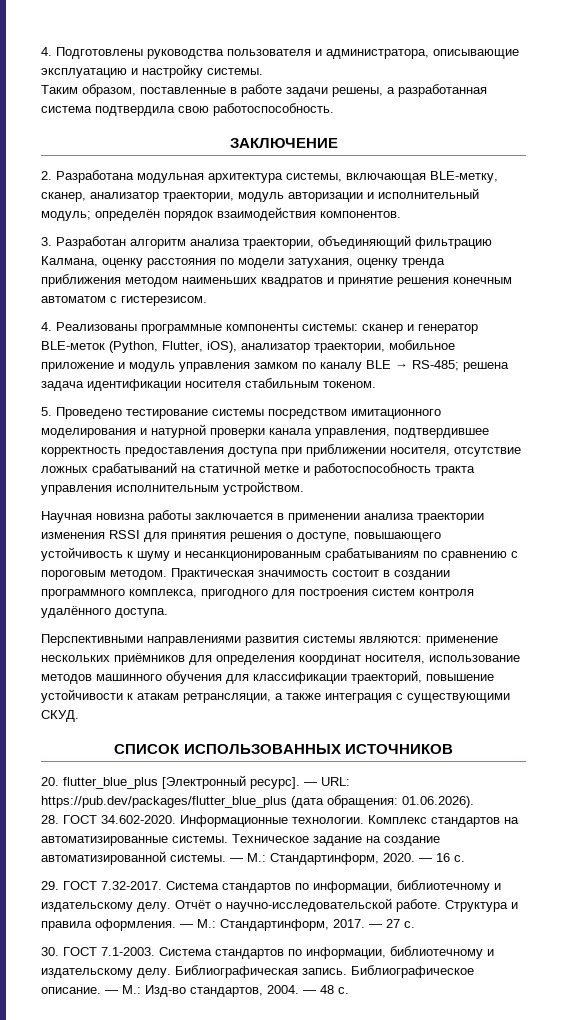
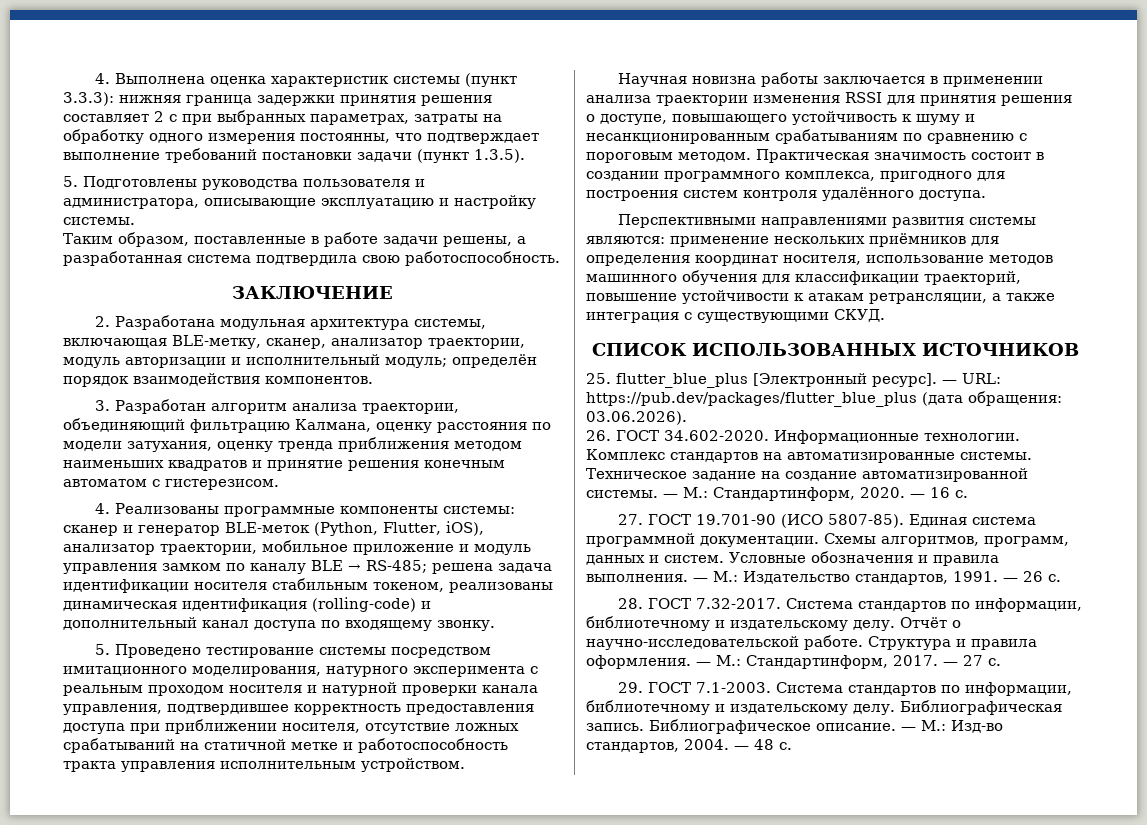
- 4. Подготовлены руководства пользователя и администратора, описывающие эксплуатацию и настройку системы.
+ 4. Выполнена оценка характеристик системы (пункт 3.3.3): нижняя граница задержки принятия решения составляет 2 с при выбранных параметрах, затраты на обработку одного измерения постоянны, что подтверждает выполнение требований постановки задачи (пункт 1.3.5).
+ 5. Подготовлены руководства пользователя и администратора, описывающие эксплуатацию и настройку системы.
- 4. Реализованы программные компоненты системы: сканер и генератор BLE-меток (Python, Flutter, iOS), анализатор траектории, мобильное приложение и модуль управления замком по каналу BLE → RS-485; решена задача идентификации носителя стабильным токеном.
+ 4. Реализованы программные компоненты системы: сканер и генератор BLE-меток (Python, Flutter, iOS), анализатор траектории, мобильное приложение и модуль управления замком по каналу BLE → RS-485; решена задача идентификации носителя стабильным токеном, реализованы динамическая идентификация (rolling-code) и дополнительный канал доступа по входящему звонку.
- 5. Проведено тестирование системы посредством имитационного моделирования и натурной проверки канала управления, подтвердившее корректность предоставления доступа при приближении носителя, отсутствие ложных срабатываний на статичной метке и работоспособность тракта управления исполнительным устройством.
+ 5. Проведено тестирование системы посредством имитационного моделирования, натурного эксперимента с реальным проходом носителя и натурной проверки канала управления, подтвердившее корректность предоставления доступа при приближении носителя, отсутствие ложных срабатываний на статичной метке и работоспособность тракта управления исполнительным устройством.
- 20. flutter_blue_plus [Электронный ресурс].
+ 25. flutter_blue_plus [Электронный ресурс].
- — URL: https://pub.dev/packages/flutter_blue_plus (дата обращения: 01.06.2026).
- 28. ГОСТ 34.602-2020. Информационные технологии.
+ — URL: https://pub.dev/packages/flutter_blue_plus (дата обращения: 03.06.2026).
+ 26. ГОСТ 34.602-2020. Информационные технологии.
- 29. ГОСТ 7.32-2017. Система стандартов по информации, библиотечному и издательскому делу.
+ 27. ГОСТ 19.701-90 (ИСО 5807-85). Единая система программной документации. Схемы алгоритмов, программ, данных и систем. Условные обозначения и правила выполнения. — М.: Издательство стандартов, 1991. — 26 с.
+ 28. ГОСТ 7.32-2017. Система стандартов по информации, библиотечному и издательскому делу.
- 30. ГОСТ 7.1-2003. Система стандартов по информации, библиотечному и издательскому делу.
+ 29. ГОСТ 7.1-2003. Система стандартов по информации, библиотечному и издательскому делу.

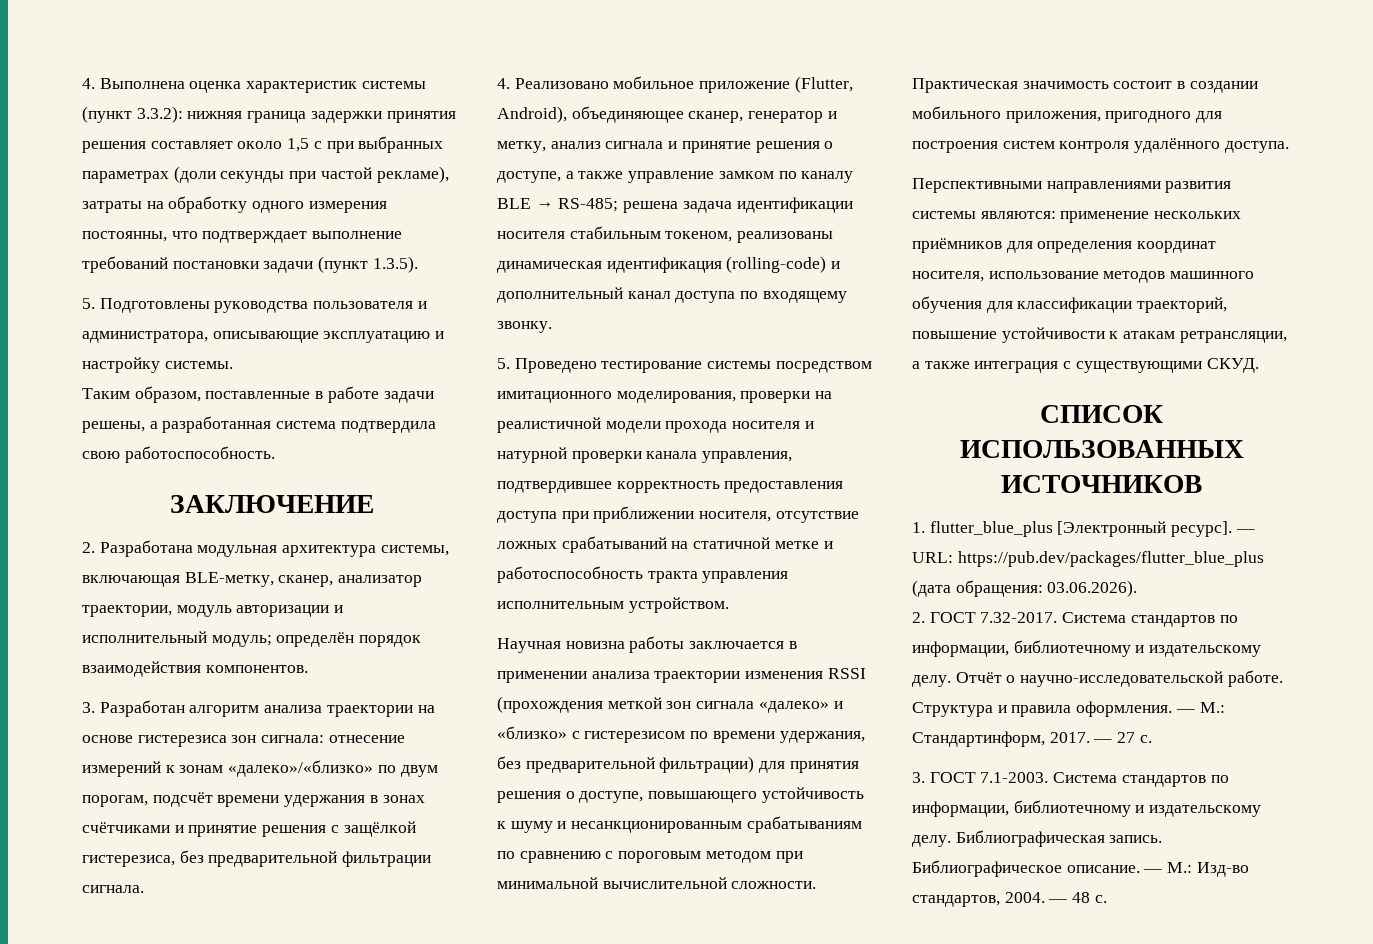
- 4. Выполнена оценка характеристик системы (пункт 3.3.3): нижняя граница задержки принятия решения составляет 2 с при выбранных параметрах, затраты на обработку одного измерения постоянны, что подтверждает выполнение требований постановки задачи (пункт 1.3.5).
+ 4. Выполнена оценка характеристик системы (пункт 3.3.2): нижняя граница задержки принятия решения составляет около 1,5 с при выбранных параметрах (доли секунды при частой рекламе), затраты на обработку одного измерения постоянны, что подтверждает выполнение требований постановки задачи (пункт 1.3.5).
- 3. Разработан алгоритм анализа траектории, объединяющий фильтрацию Калмана, оценку расстояния по модели затухания, оценку тренда приближения методом наименьших квадратов и принятие решения конечным автоматом с гистерезисом.
- 4. Реализованы программные компоненты системы: сканер и генератор BLE-меток (Python, Flutter, iOS), анализатор траектории, мобильное приложение и модуль управления замком по каналу BLE → RS-485; решена задача идентификации носителя стабильным токеном, реализованы динамическая идентификация (rolling-code) и дополнительный канал доступа по входящему звонку.
+ 3. Разработан алгоритм анализа траектории на основе гистерезиса зон сигнала: отнесение измерений к зонам «далеко»/«близко» по двум порогам, подсчёт времени удержания в зонах счётчиками и принятие решения с защёлкой гистерезиса, без предварительной фильтрации сигнала.
+ 4. Реализовано мобильное приложение (Flutter, Android), объединяющее сканер, генератор и метку, анализ сигнала и принятие решения о доступе, а также управление замком по каналу BLE → RS-485; решена задача идентификации носителя стабильным токеном, реализованы динамическая идентификация (rolling-code) и дополнительный канал доступа по входящему звонку.
- 5. Проведено тестирование системы посредством имитационного моделирования, натурного эксперимента с реальным проходом носителя и натурной проверки канала управления, подтвердившее корректность предоставления доступа при приближении носителя, отсутствие ложных срабатываний на статичной метке и работоспособность тракта управления исполнительным устройством.
+ 5. Проведено тестирование системы посредством имитационного моделирования, проверки на реалистичной модели прохода носителя и натурной проверки канала управления, подтвердившее корректность предоставления доступа при приближении носителя, отсутствие ложных срабатываний на статичной метке и работоспособность тракта управления исполнительным устройством.
- Научная новизна работы заключается в применении анализа траектории изменения RSSI для принятия решения о доступе, повышающего устойчивость к шуму и несанкционированным срабатываниям по сравнению с пороговым методом.
+ Научная новизна работы заключается в применении анализа траектории изменения RSSI (прохождения меткой зон сигнала «далеко» и «близко» с гистерезисом по времени удержания, без предварительной фильтрации) для принятия решения о доступе, повышающего устойчивость к шуму и несанкционированным срабатываниям по сравнению с пороговым методом при минимальной вычислительной сложности.
- Практическая значимость состоит в создании программного комплекса, пригодного для построения систем контроля удалённого доступа.
+ Практическая значимость состоит в создании мобильного приложения, пригодного для построения систем контроля удалённого доступа.
- 25. flutter_blue_plus [Электронный ресурс].
+ 1. flutter_blue_plus [Электронный ресурс].
- 26. ГОСТ 34.602-2020. Информационные технологии. Комплекс стандартов на автоматизированные системы. Техническое задание на создание автоматизированной системы. — М.: Стандартинформ, 2020. — 16 с.
- 27. ГОСТ 19.701-90 (ИСО 5807-85). Единая система программной документации. Схемы алгоритмов, программ, данных и систем. Условные обозначения и правила выполнения. — М.: Издательство стандартов, 1991. — 26 с.
- 28. ГОСТ 7.32-2017. Система стандартов по информации, библиотечному и издательскому делу.
+ 2. ГОСТ 7.32-2017. Система стандартов по информации, библиотечному и издательскому делу.
- 29. ГОСТ 7.1-2003. Система стандартов по информации, библиотечному и издательскому делу.
+ 3. ГОСТ 7.1-2003. Система стандартов по информации, библиотечному и издательскому делу.

